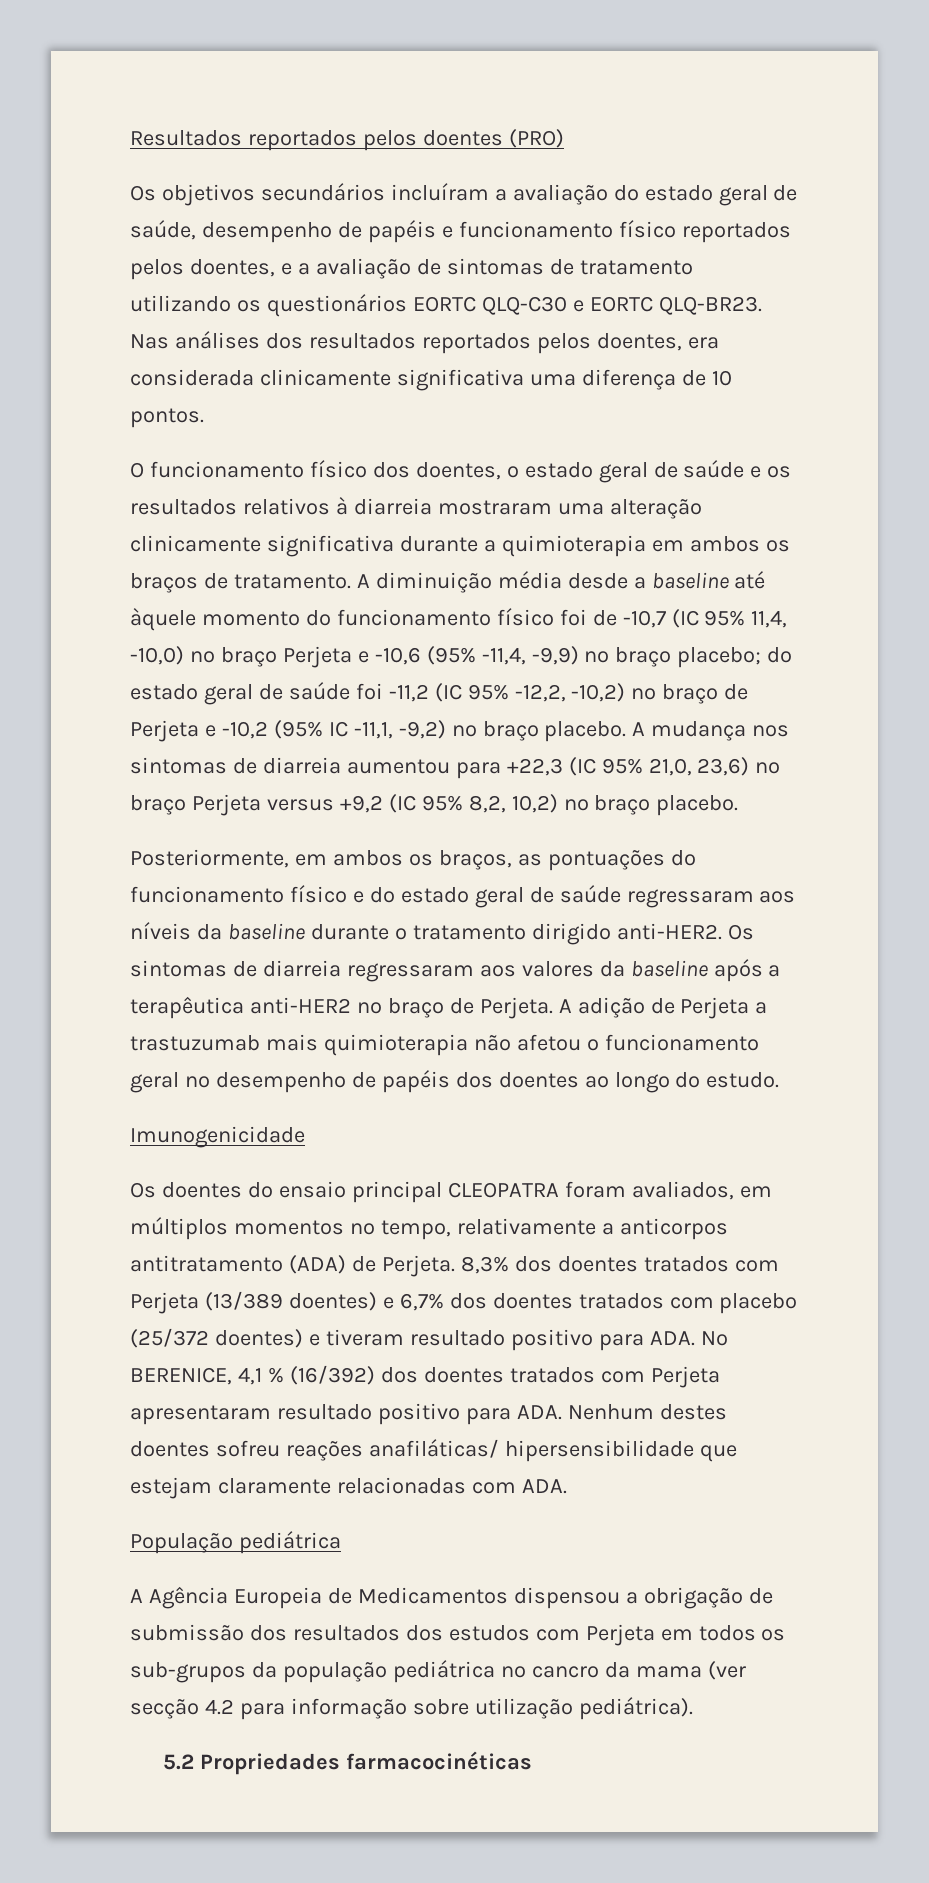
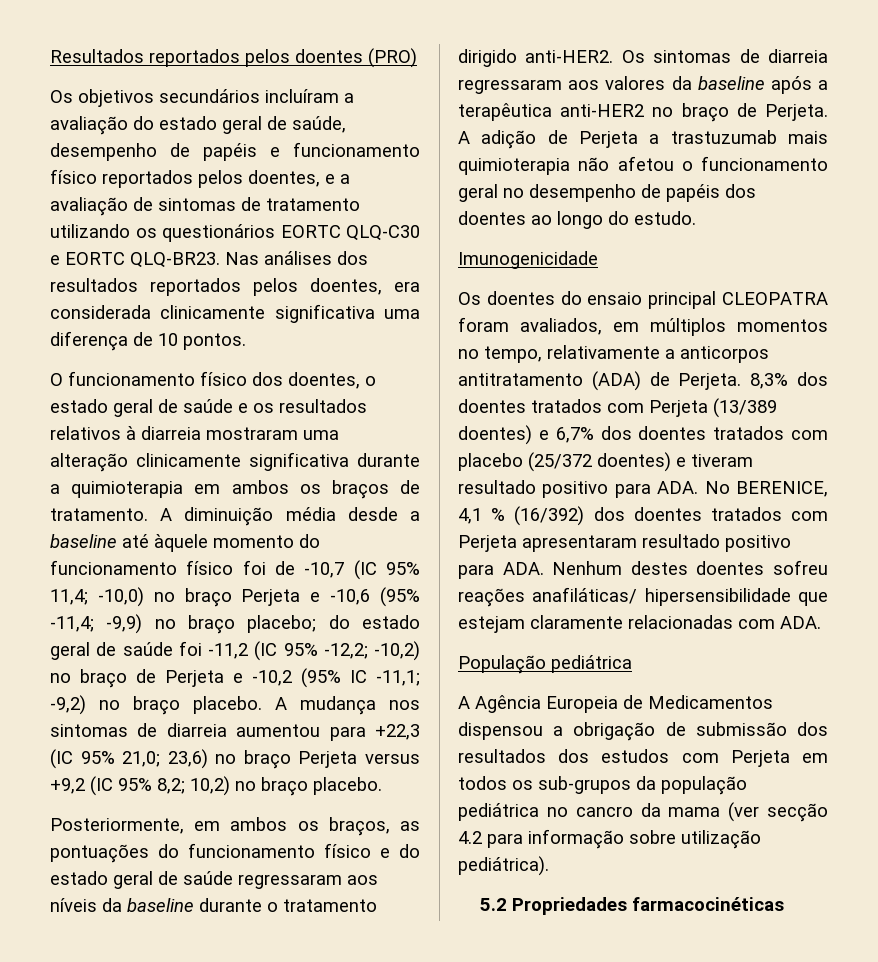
- A diminuição média desde a baseline até àquele momento do funcionamento físico foi de -10,7 (IC 95% 11,4, -10,0) no braço Perjeta e -10,6 (95% -11,4, -9,9) no braço placebo; do estado geral de saúde foi -11,2 (IC 95% -12,2, -10,2) no braço de Perjeta e -10,2 (95% IC -11,1, -9,2) no braço placebo.
+ A diminuição média desde a baseline até àquele momento do funcionamento físico foi de -10,7 (IC 95% 11,4; -10,0) no braço Perjeta e -10,6 (95% -11,4; -9,9) no braço placebo; do estado geral de saúde foi -11,2 (IC 95% -12,2; -10,2) no braço de Perjeta e -10,2 (95% IC -11,1; -9,2) no braço placebo.
- A mudança nos sintomas de diarreia aumentou para +22,3 (IC 95% 21,0, 23,6) no braço Perjeta versus +9,2 (IC 95% 8,2, 10,2) no braço placebo.
+ A mudança nos sintomas de diarreia aumentou para +22,3 (IC 95% 21,0; 23,6) no braço Perjeta versus +9,2 (IC 95% 8,2; 10,2) no braço placebo.

